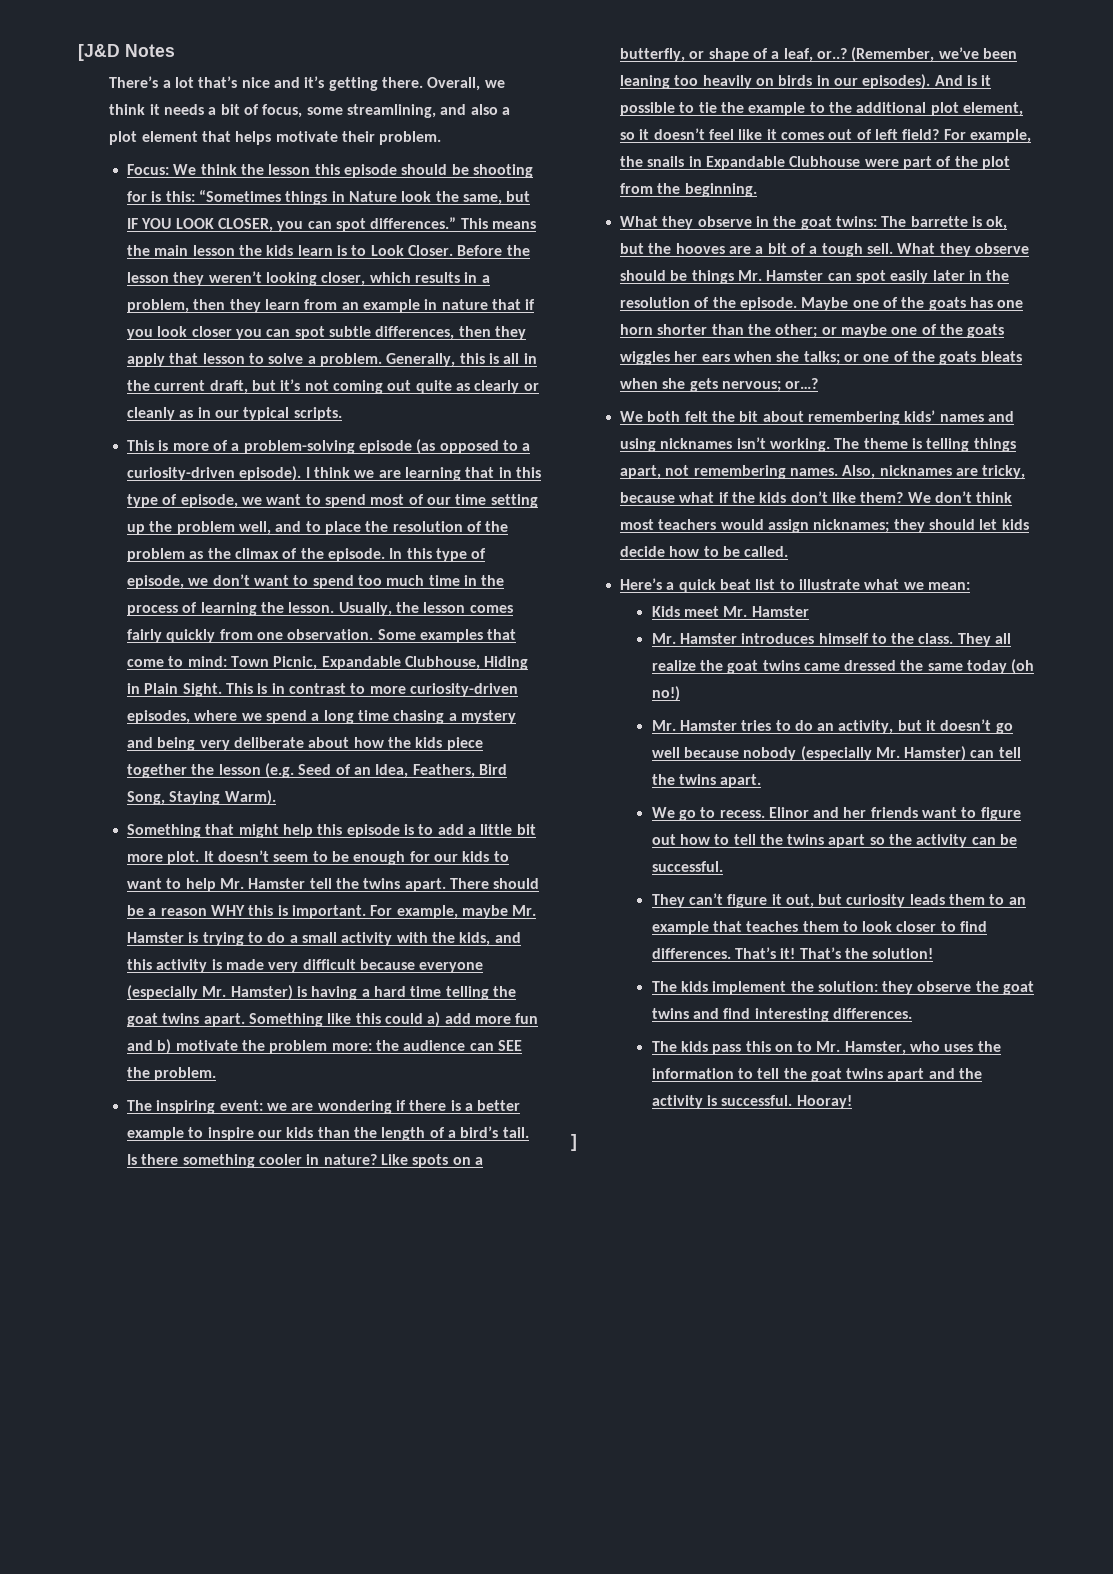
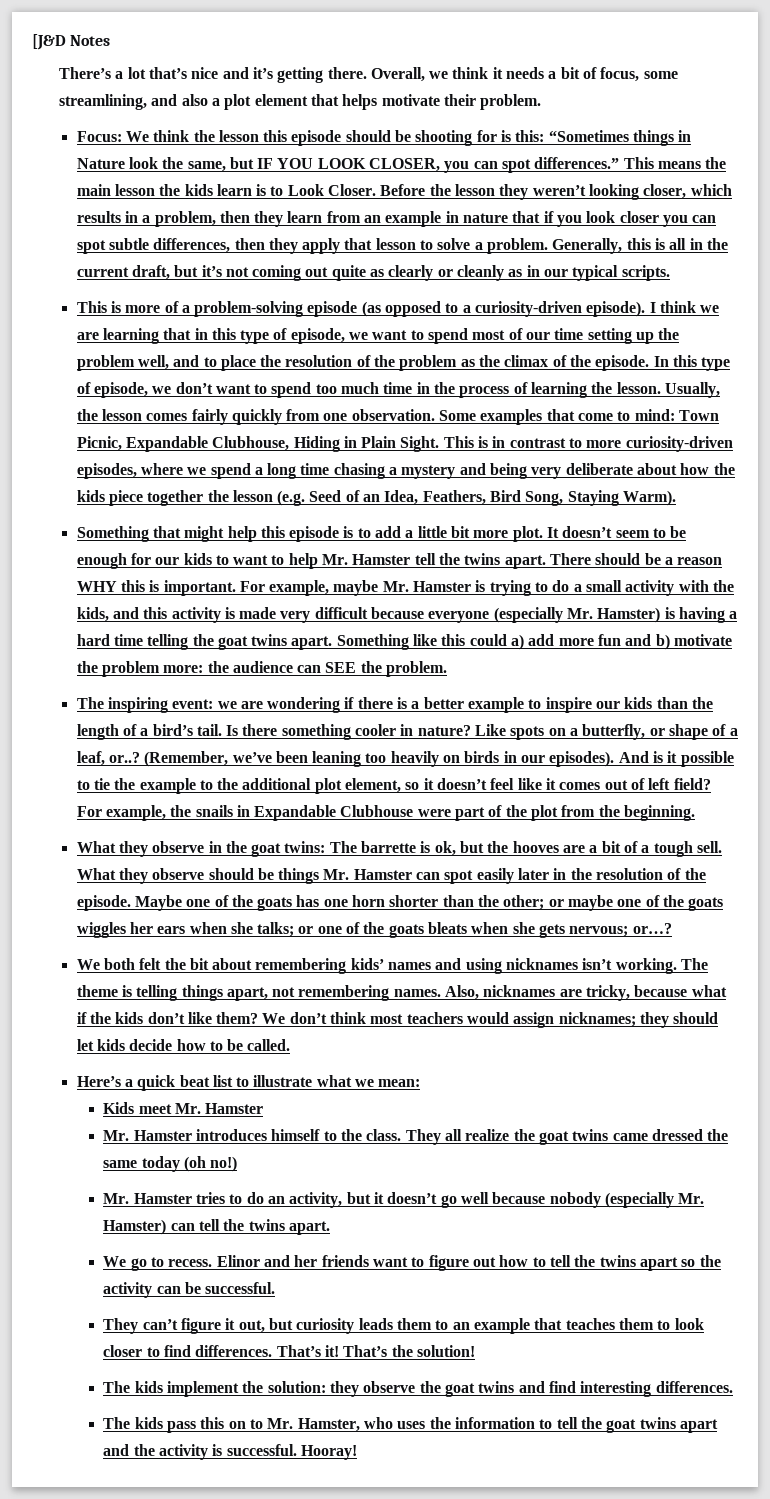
- ]

